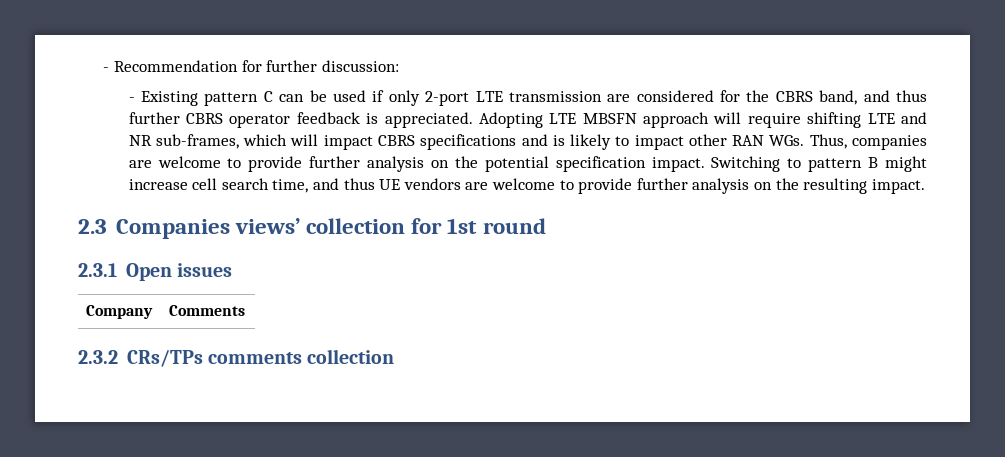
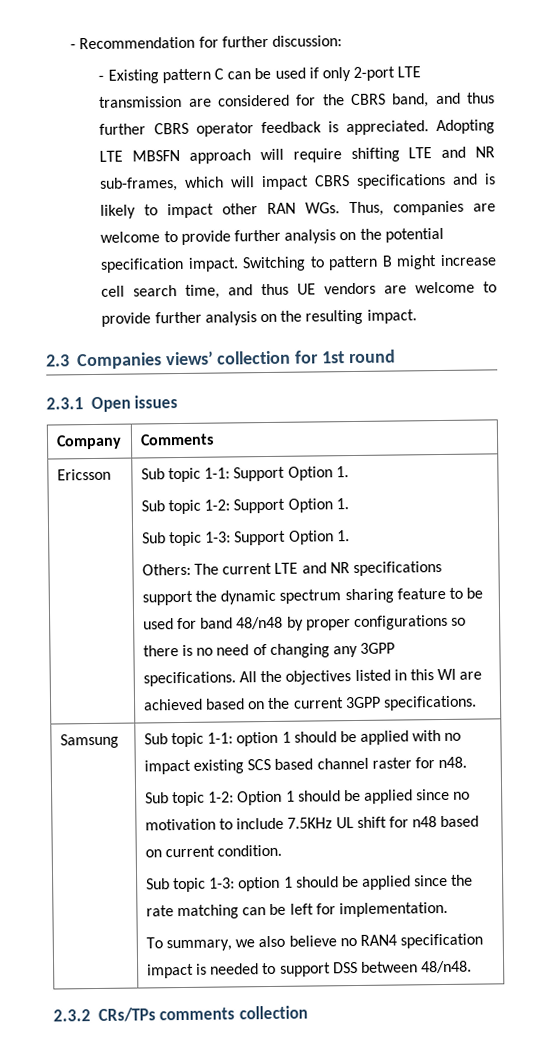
+ Ericsson | Sub topic 1-1: Support Option 1.
+ Sub topic 1-2: Support Option 1.
+ Sub topic 1-3: Support Option 1.
+ Others: The current LTE and NR specifications support the dynamic spectrum sharing feature to be used for band 48/n48 by proper configurations so there is no need of changing any 3GPP specifications. All the objectives listed in this WI are achieved based on the current 3GPP specifications.
+ Samsung | Sub topic 1-1: option 1 should be applied with no impact existing SCS based channel raster for n48.
+ Sub topic 1-2: Option 1 should be applied since no motivation to include 7.5KHz UL shift for n48 based on current condition.
+ Sub topic 1-3: option 1 should be applied since the rate matching can be left for implementation.
+ To summary, we also believe no RAN4 specification impact is needed to support DSS between 48/n48.

